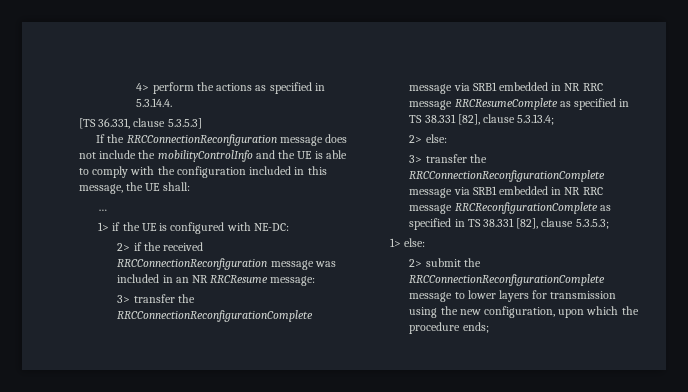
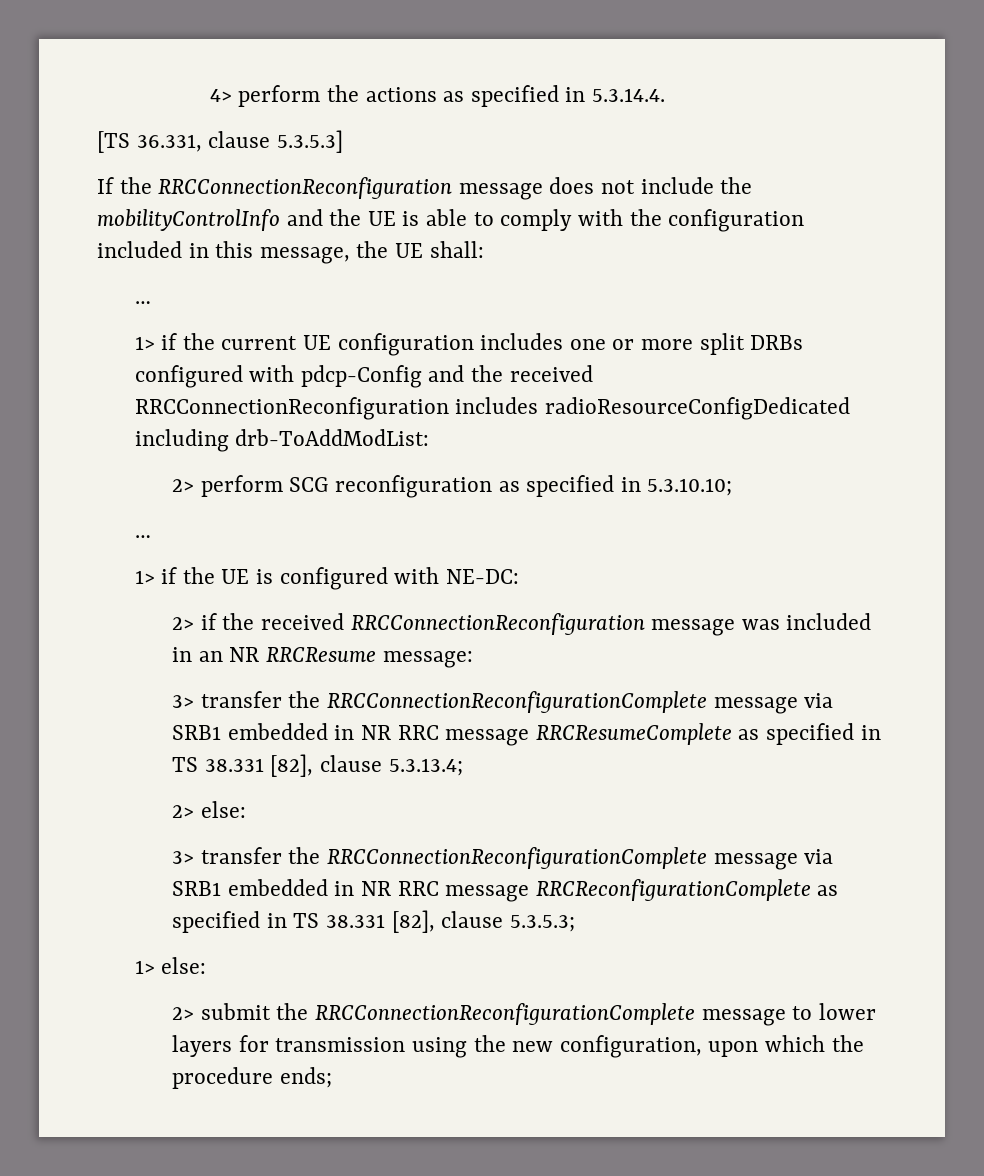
+ 1> if the current UE configuration includes one or more split DRBs configured with pdcp-Config and the received RRCConnectionReconfiguration includes radioResourceConfigDedicated including drb-ToAddModList:
+ 2> perform SCG reconfiguration as specified in 5.3.10.10;
+ …

